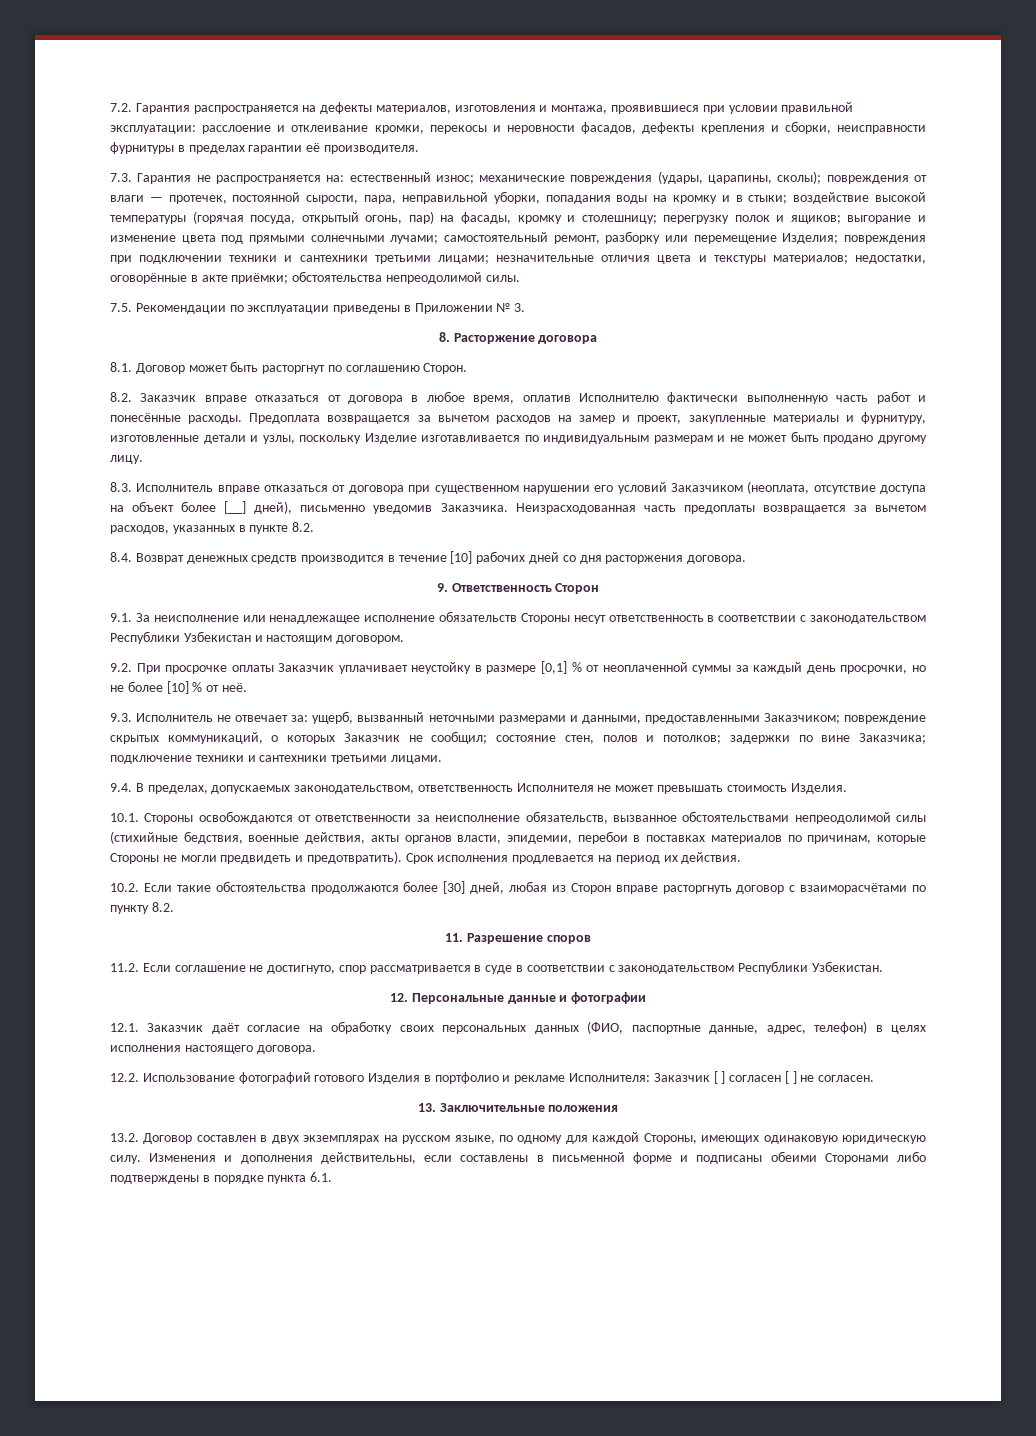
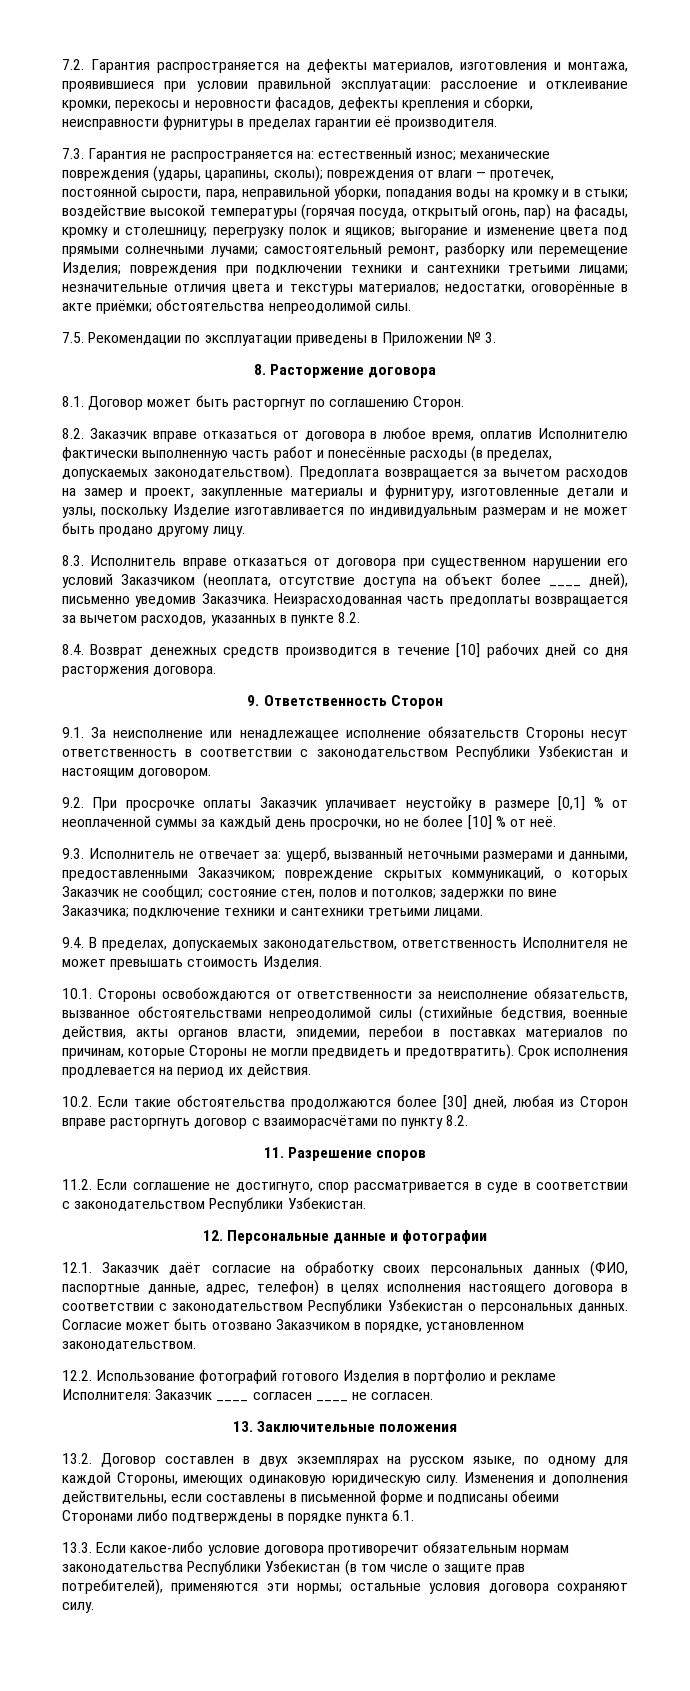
- 8.2. Заказчик вправе отказаться от договора в любое время, оплатив Исполнителю фактически выполненную часть работ и понесённые расходы.
+ 8.2. Заказчик вправе отказаться от договора в любое время, оплатив Исполнителю фактически выполненную часть работ и понесённые расходы (в пределах, допускаемых законодательством).
- 8.3. Исполнитель вправе отказаться от договора при существенном нарушении его условий Заказчиком (неоплата, отсутствие доступа на объект более [__] дней), письменно уведомив Заказчика.
+ 8.3. Исполнитель вправе отказаться от договора при существенном нарушении его условий Заказчиком (неоплата, отсутствие доступа на объект более ____ дней), письменно уведомив Заказчика.
- 12.1. Заказчик даёт согласие на обработку своих персональных данных (ФИО, паспортные данные, адрес, телефон) в целях исполнения настоящего договора.
+ 12.1. Заказчик даёт согласие на обработку своих персональных данных (ФИО, паспортные данные, адрес, телефон) в целях исполнения настоящего договора в соответствии с законодательством Республики Узбекистан о персональных данных. Согласие может быть отозвано Заказчиком в порядке, установленном законодательством.
- 12.2. Использование фотографий готового Изделия в портфолио и рекламе Исполнителя: Заказчик [ ] согласен [ ] не согласен.
+ 12.2. Использование фотографий готового Изделия в портфолио и рекламе Исполнителя: Заказчик ____ согласен ____ не согласен.
+ 13.3. Если какое-либо условие договора противоречит обязательным нормам законодательства Республики Узбекистан (в том числе о защите прав потребителей), применяются эти нормы; остальные условия договора сохраняют силу.

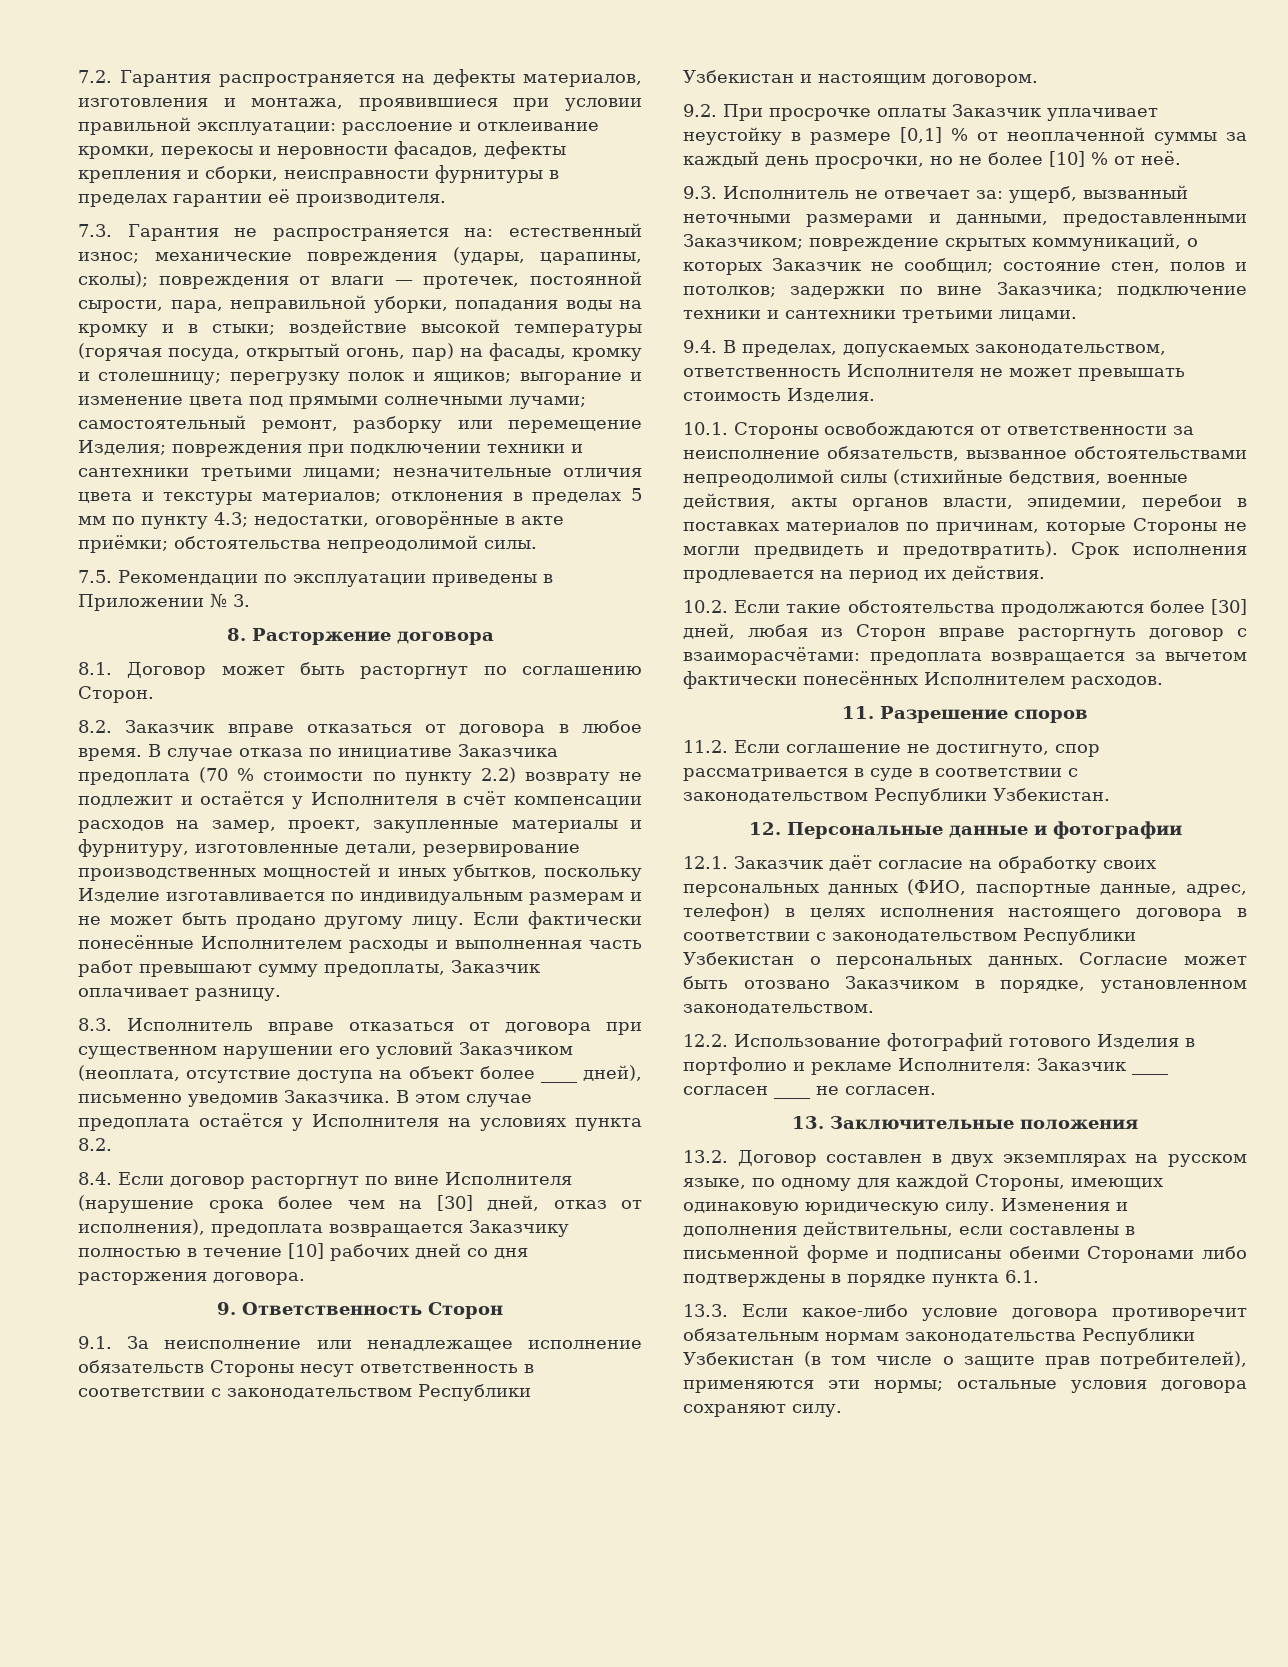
+ отклонения в пределах 5 мм по пункту 4.3;
- 8.2. Заказчик вправе отказаться от договора в любое время, оплатив Исполнителю фактически выполненную часть работ и понесённые расходы (в пределах, допускаемых законодательством). Предоплата возвращается за вычетом расходов на замер и проект, закупленные материалы и фурнитуру, изготовленные детали и узлы, поскольку Изделие изготавливается по индивидуальным размерам и не может быть продано другому лицу.
+ 8.2. Заказчик вправе отказаться от договора в любое время. В случае отказа по инициативе Заказчика предоплата (70 % стоимости по пункту 2.2) возврату не подлежит и остаётся у Исполнителя в счёт компенсации расходов на замер, проект, закупленные материалы и фурнитуру, изготовленные детали, резервирование производственных мощностей и иных убытков, поскольку Изделие изготавливается по индивидуальным размерам и не может быть продано другому лицу. Если фактически понесённые Исполнителем расходы и выполненная часть работ превышают сумму предоплаты, Заказчик оплачивает разницу.
- Неизрасходованная часть предоплаты возвращается за вычетом расходов, указанных в пункте 8.2.
- 8.4. Возврат денежных средств производится в течение [10] рабочих дней со дня расторжения договора.
+ В этом случае предоплата остаётся у Исполнителя на условиях пункта 8.2.
+ 8.4. Если договор расторгнут по вине Исполнителя (нарушение срока более чем на [30] дней, отказ от исполнения), предоплата возвращается Заказчику полностью в течение [10] рабочих дней со дня расторжения договора.
- 10.2. Если такие обстоятельства продолжаются более [30] дней, любая из Сторон вправе расторгнуть договор с взаиморасчётами по пункту 8.2.
+ 10.2. Если такие обстоятельства продолжаются более [30] дней, любая из Сторон вправе расторгнуть договор с взаиморасчётами: предоплата возвращается за вычетом фактически понесённых Исполнителем расходов.

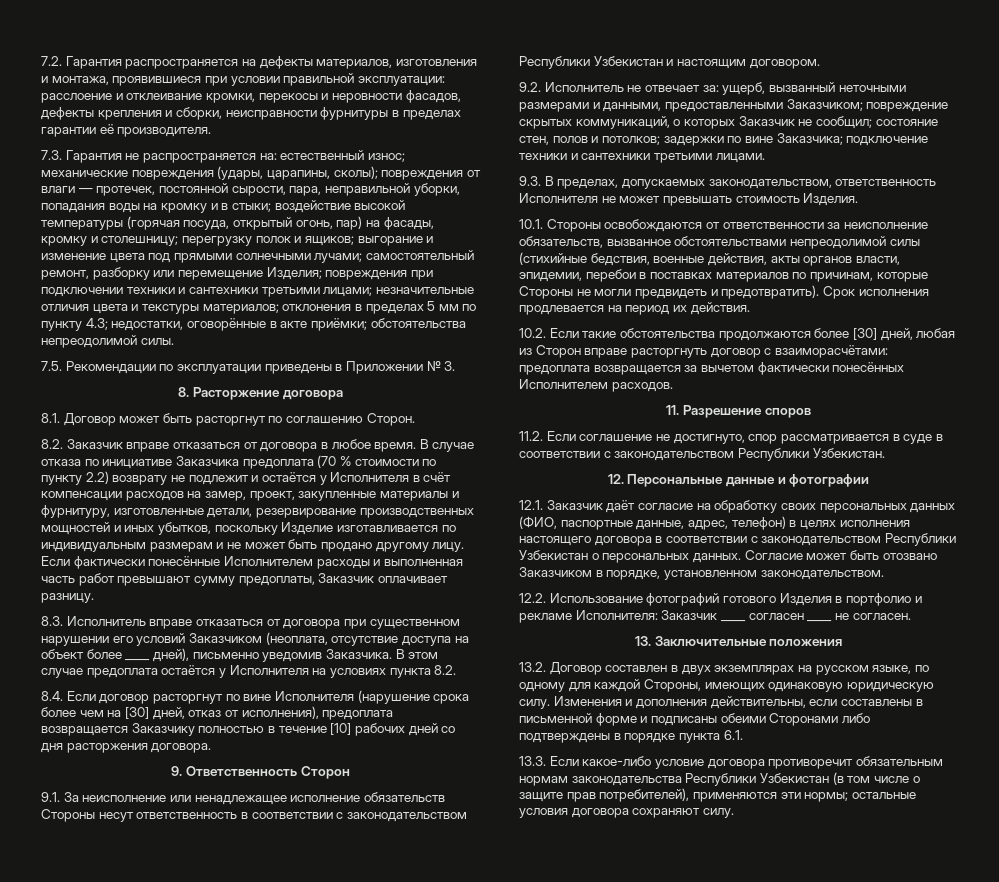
- 9.2. При просрочке оплаты Заказчик уплачивает неустойку в размере [0,1] % от неоплаченной суммы за каждый день просрочки, но не более [10] % от неё.
- 9.3. Исполнитель не отвечает за: ущерб, вызванный неточными размерами и данными, предоставленными Заказчиком; повреждение скрытых коммуникаций, о которых Заказчик не сообщил; состояние стен, полов и потолков; задержки по вине Заказчика; подключение техники и сантехники третьими лицами.
+ 9.2. Исполнитель не отвечает за: ущерб, вызванный неточными размерами и данными, предоставленными Заказчиком; повреждение скрытых коммуникаций, о которых Заказчик не сообщил; состояние стен, полов и потолков; задержки по вине Заказчика; подключение техники и сантехники третьими лицами.
- 9.4. В пределах, допускаемых законодательством, ответственность Исполнителя не может превышать стоимость Изделия.
+ 9.3. В пределах, допускаемых законодательством, ответственность Исполнителя не может превышать стоимость Изделия.

